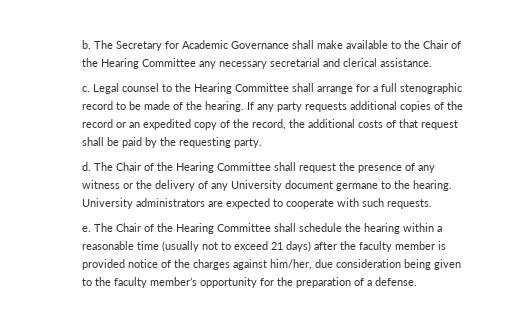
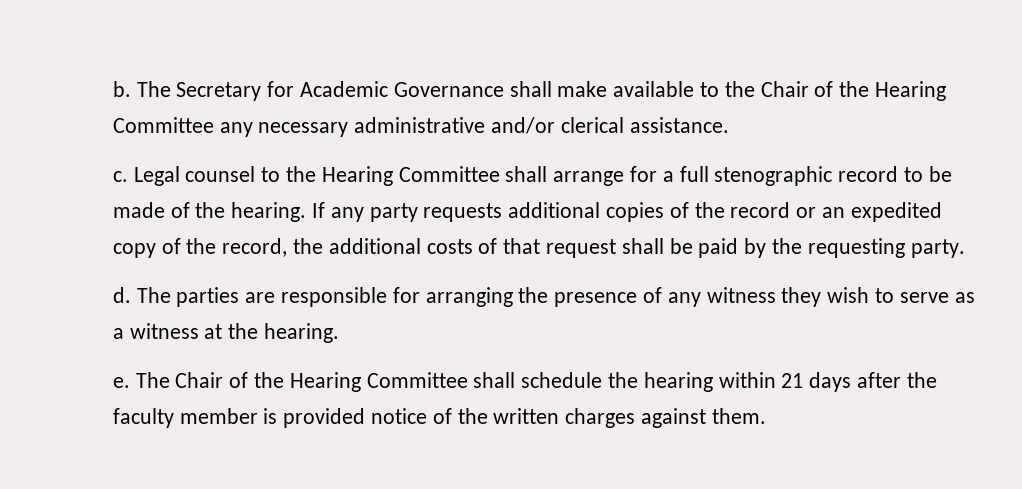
- The Secretary for Academic Governance shall make available to the Chair of the Hearing Committee any necessary secretarial and clerical assistance.
+ The Secretary for Academic Governance shall make available to the Chair of the Hearing Committee any necessary administrative and/or clerical assistance.
- The Chair of the Hearing Committee shall request the presence of any witness or the delivery of any University document germane to the hearing. University administrators are expected to cooperate with such requests.
+ The parties are responsible for arranging the presence of any witness they wish to serve as a witness at the hearing.
- The Chair of the Hearing Committee shall schedule the hearing within a reasonable time (usually not to exceed 21 days) after the faculty member is provided notice of the charges against him/her, due consideration being given to the faculty member’s opportunity for the preparation of a defense.
+ The Chair of the Hearing Committee shall schedule the hearing within 21 days after the faculty member is provided notice of the written charges against them.

